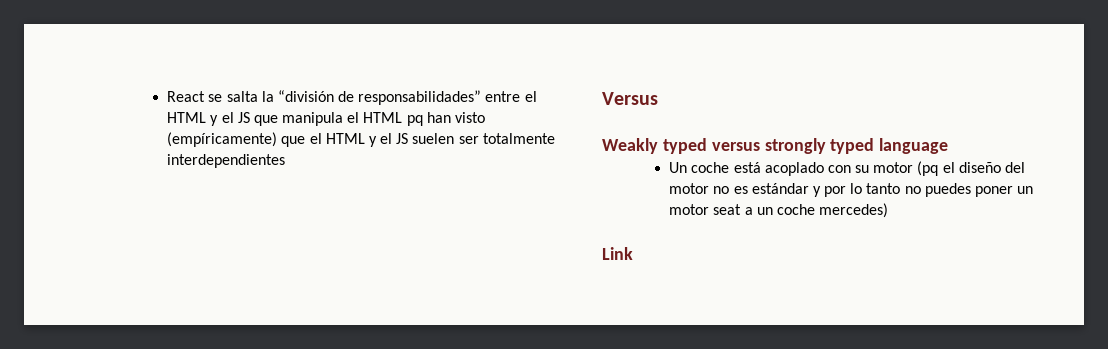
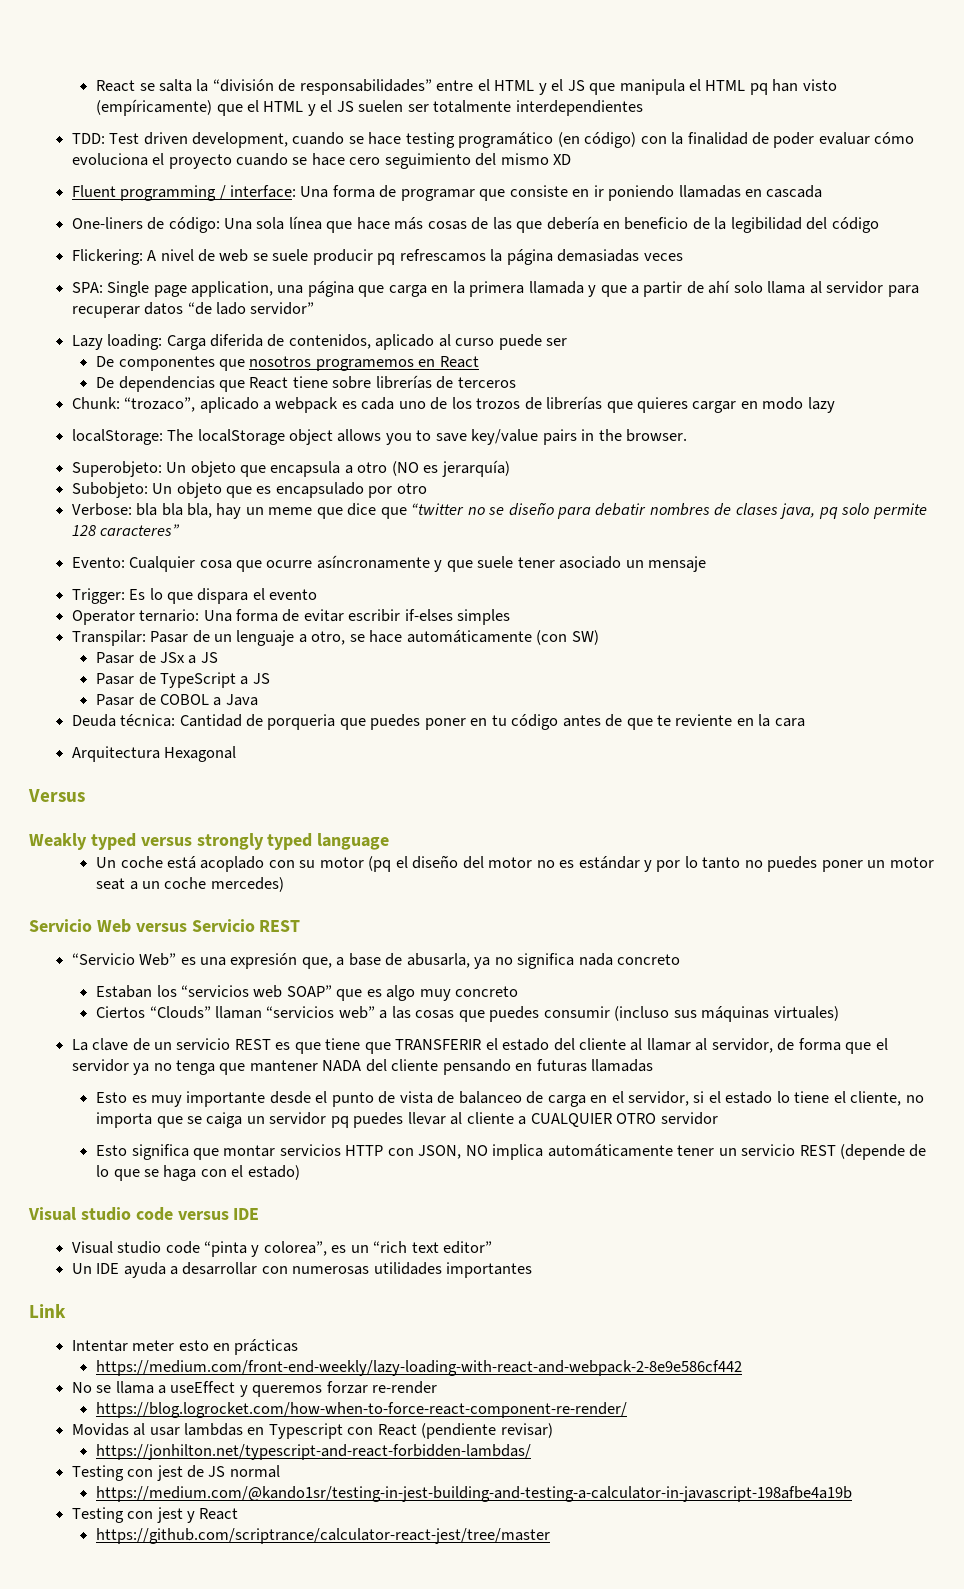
+ TDD: Test driven development, cuando se hace testing programático (en código) con la finalidad de poder evaluar cómo evoluciona el proyecto cuando se hace cero seguimiento del mismo XD
+ Fluent programming / interface: Una forma de programar que consiste en ir poniendo llamadas en cascada
+ One-liners de código: Una sola línea que hace más cosas de las que debería en beneficio de la legibilidad del código
+ Flickering: A nivel de web se suele producir pq refrescamos la página demasiadas veces
+ SPA: Single page application, una página que carga en la primera llamada y que a partir de ahí solo llama al servidor para recuperar datos “de lado servidor”
+ Lazy loading: Carga diferida de contenidos, aplicado al curso puede ser
+ De componentes que nosotros programemos en React
+ De dependencias que React tiene sobre librerías de terceros
+ Chunk: “trozaco”, aplicado a webpack es cada uno de los trozos de librerías que quieres cargar en modo lazy
+ localStorage: The localStorage object allows you to save key/value pairs in the browser.
+ Superobjeto: Un objeto que encapsula a otro (NO es jerarquía)
+ Subobjeto: Un objeto que es encapsulado por otro
+ Verbose: bla bla bla, hay un meme que dice que “twitter no se diseño para debatir nombres de clases java, pq solo permite 128 caracteres”
+ Evento: Cualquier cosa que ocurre asíncronamente y que suele tener asociado un mensaje
+ Trigger: Es lo que dispara el evento
+ Operator ternario: Una forma de evitar escribir if-elses simples
+ Transpilar: Pasar de un lenguaje a otro, se hace automáticamente (con SW)
+ Pasar de JSx a JS
+ Pasar de TypeScript a JS
+ Pasar de COBOL a Java
+ Deuda técnica: Cantidad de porqueria que puedes poner en tu código antes de que te reviente en la cara
+ Arquitectura Hexagonal
+ Servicio Web versus Servicio REST
+ “Servicio Web” es una expresión que, a base de abusarla, ya no significa nada concreto
+ Estaban los “servicios web SOAP” que es algo muy concreto
+ Ciertos “Clouds” llaman “servicios web” a las cosas que puedes consumir (incluso sus máquinas virtuales)
+ La clave de un servicio REST es que tiene que TRANSFERIR el estado del cliente al llamar al servidor, de forma que el servidor ya no tenga que mantener NADA del cliente pensando en futuras llamadas
+ Esto es muy importante desde el punto de vista de balanceo de carga en el servidor, si el estado lo tiene el cliente, no importa que se caiga un servidor pq puedes llevar al cliente a CUALQUIER OTRO servidor
+ Esto significa que montar servicios HTTP con JSON, NO implica automáticamente tener un servicio REST (depende de lo que se haga con el estado)
+ Visual studio code versus IDE
+ Visual studio code “pinta y colorea”, es un “rich text editor”
+ Un IDE ayuda a desarrollar con numerosas utilidades importantes
  Link
+ Intentar meter esto en prácticas
+ https://medium.com/front-end-weekly/lazy-loading-with-react-and-webpack-2-8e9e586cf442
+ No se llama a useEffect y queremos forzar re-render
+ https://blog.logrocket.com/how-when-to-force-react-component-re-render/
+ Movidas al usar lambdas en Typescript con React (pendiente revisar)
+ https://jonhilton.net/typescript-and-react-forbidden-lambdas/
+ Testing con jest de JS normal
+ https://medium.com/@kando1sr/testing-in-jest-building-and-testing-a-calculator-in-javascript-198afbe4a19b
+ Testing con jest y React
+ https://github.com/scriptrance/calculator-react-jest/tree/master

